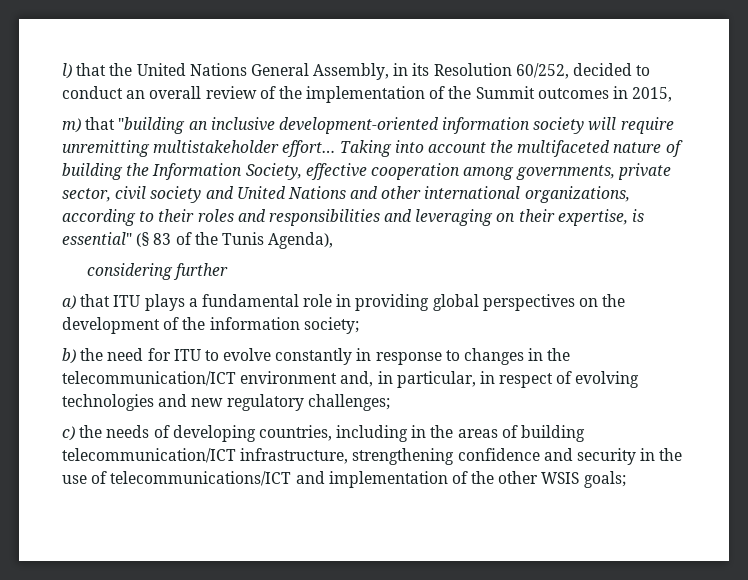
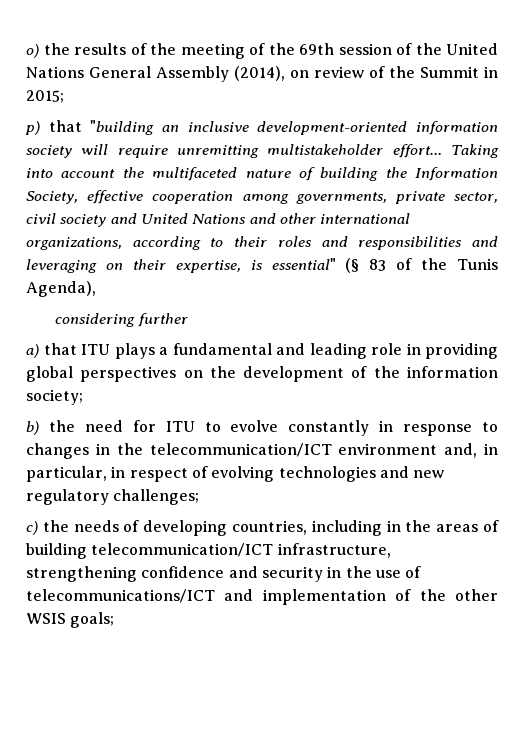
- l) that the United Nations General Assembly, in its Resolution 60/252, decided to conduct an overall review of the implementation of the Summit outcomes in 2015,
- m) that "building an inclusive development-oriented information society will require unremitting multistakeholder effort…
+ o) the results of the meeting of the 69th session of the United Nations General Assembly (2014), on review of the Summit in 2015;
+ p) that "building an inclusive development-oriented information society will require unremitting multistakeholder effort…
- a) that ITU plays a fundamental role in providing global perspectives on the development of the information society;
+ a) that ITU plays a fundamental and leading role in providing global perspectives on the development of the information society;

